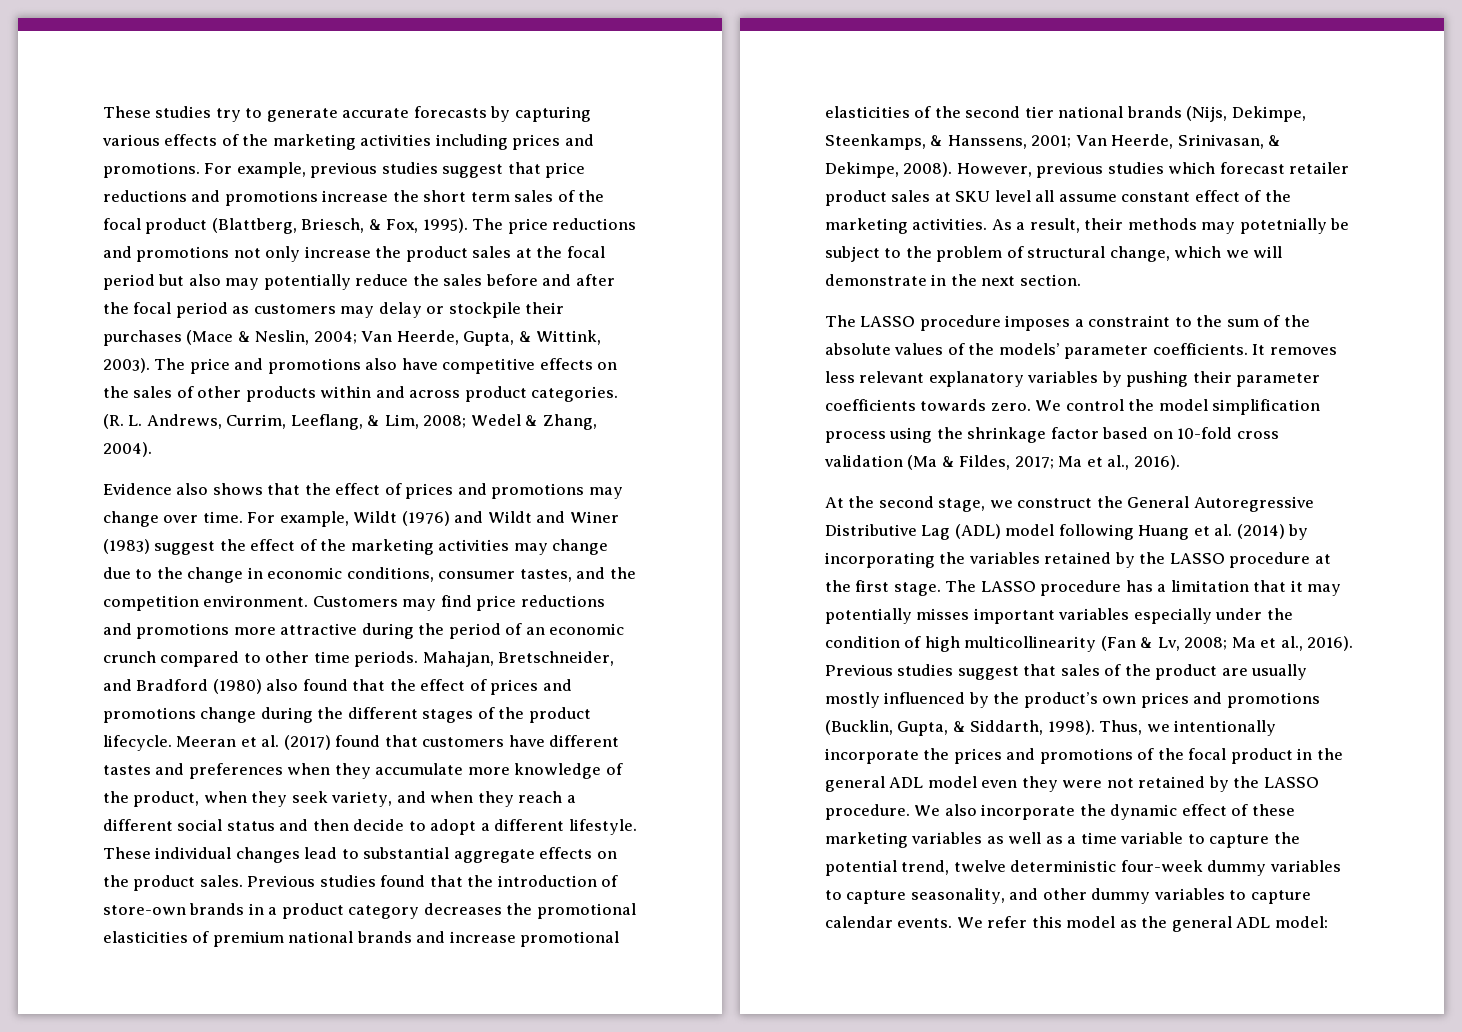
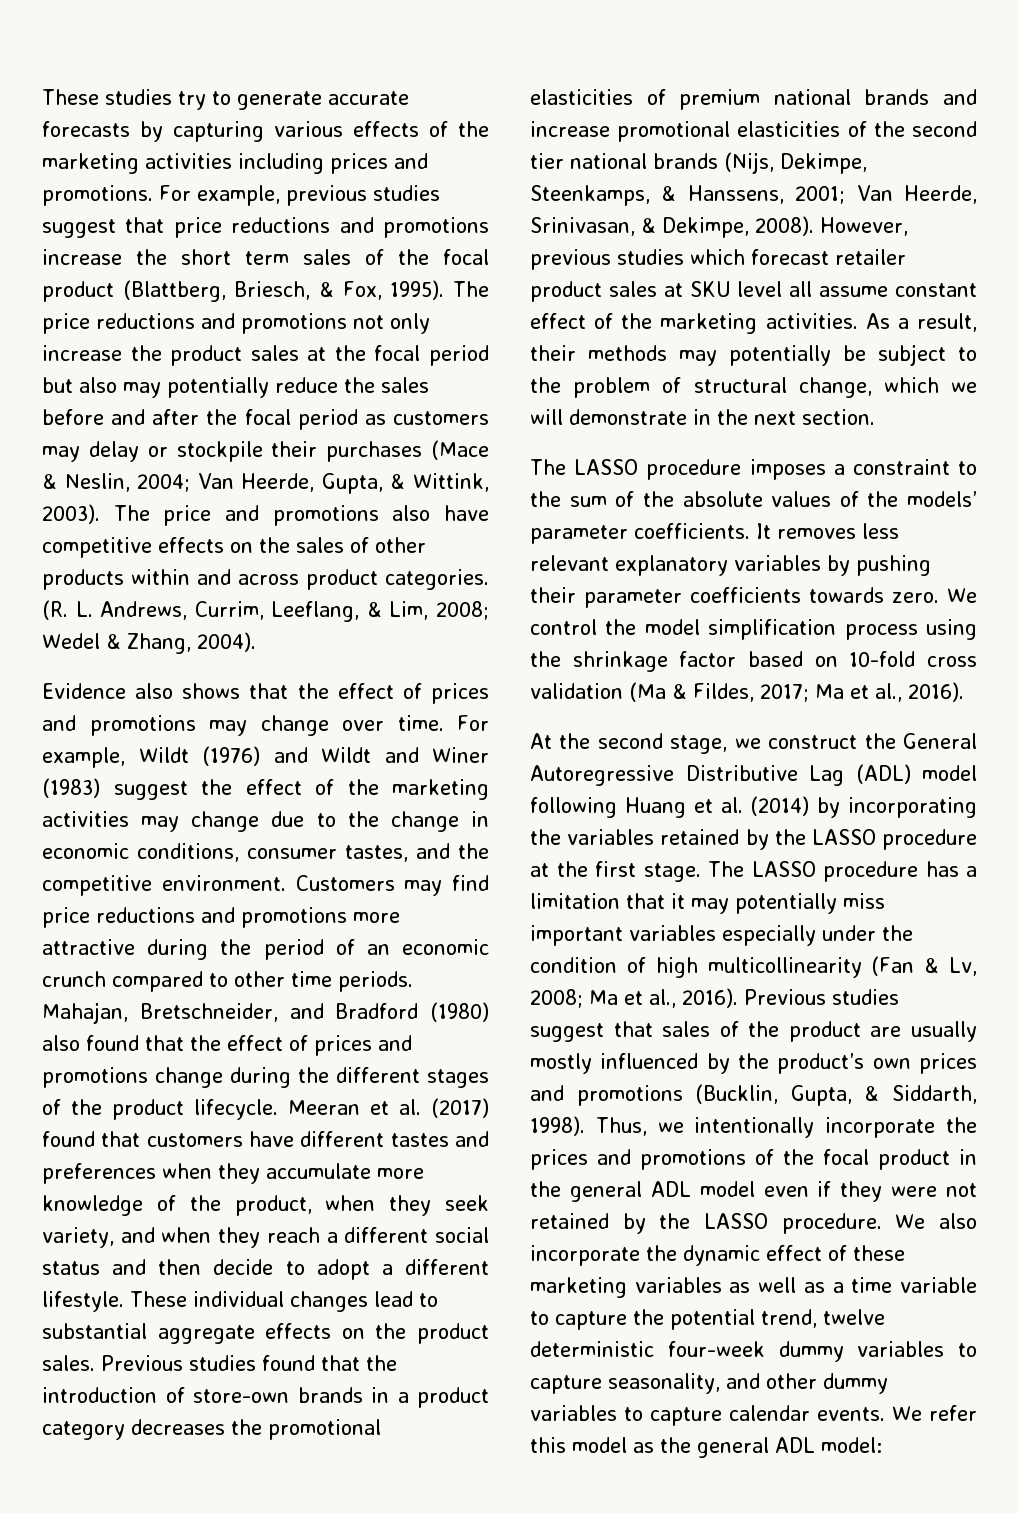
- For example, Wildt (1976) and Wildt and Winer (1983) suggest the effect of the marketing activities may change due to the change in economic conditions, consumer tastes, and the competition environment.
+ For example, Wildt (1976) and Wildt and Winer (1983) suggest the effect of the marketing activities may change due to the change in economic conditions, consumer tastes, and the competitive environment.
- As a result, their methods may potetnially be subject to the problem of structural change, which we will demonstrate in the next section.
+ As a result, their methods may potentially be subject to the problem of structural change, which we will demonstrate in the next section.
- The LASSO procedure has a limitation that it may potentially misses important variables especially under the condition of high multicollinearity (Fan & Lv, 2008; Ma et al., 2016).
+ The LASSO procedure has a limitation that it may potentially miss important variables especially under the condition of high multicollinearity (Fan & Lv, 2008; Ma et al., 2016).
- Thus, we intentionally incorporate the prices and promotions of the focal product in the general ADL model even they were not retained by the LASSO procedure.
+ Thus, we intentionally incorporate the prices and promotions of the focal product in the general ADL model even if they were not retained by the LASSO procedure.

